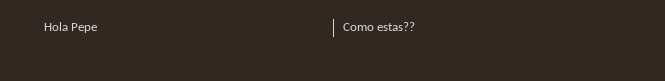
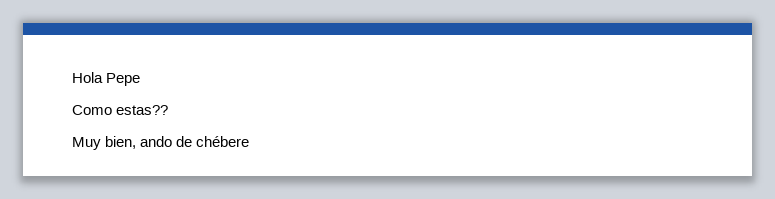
+ Muy bien, ando de chébere

